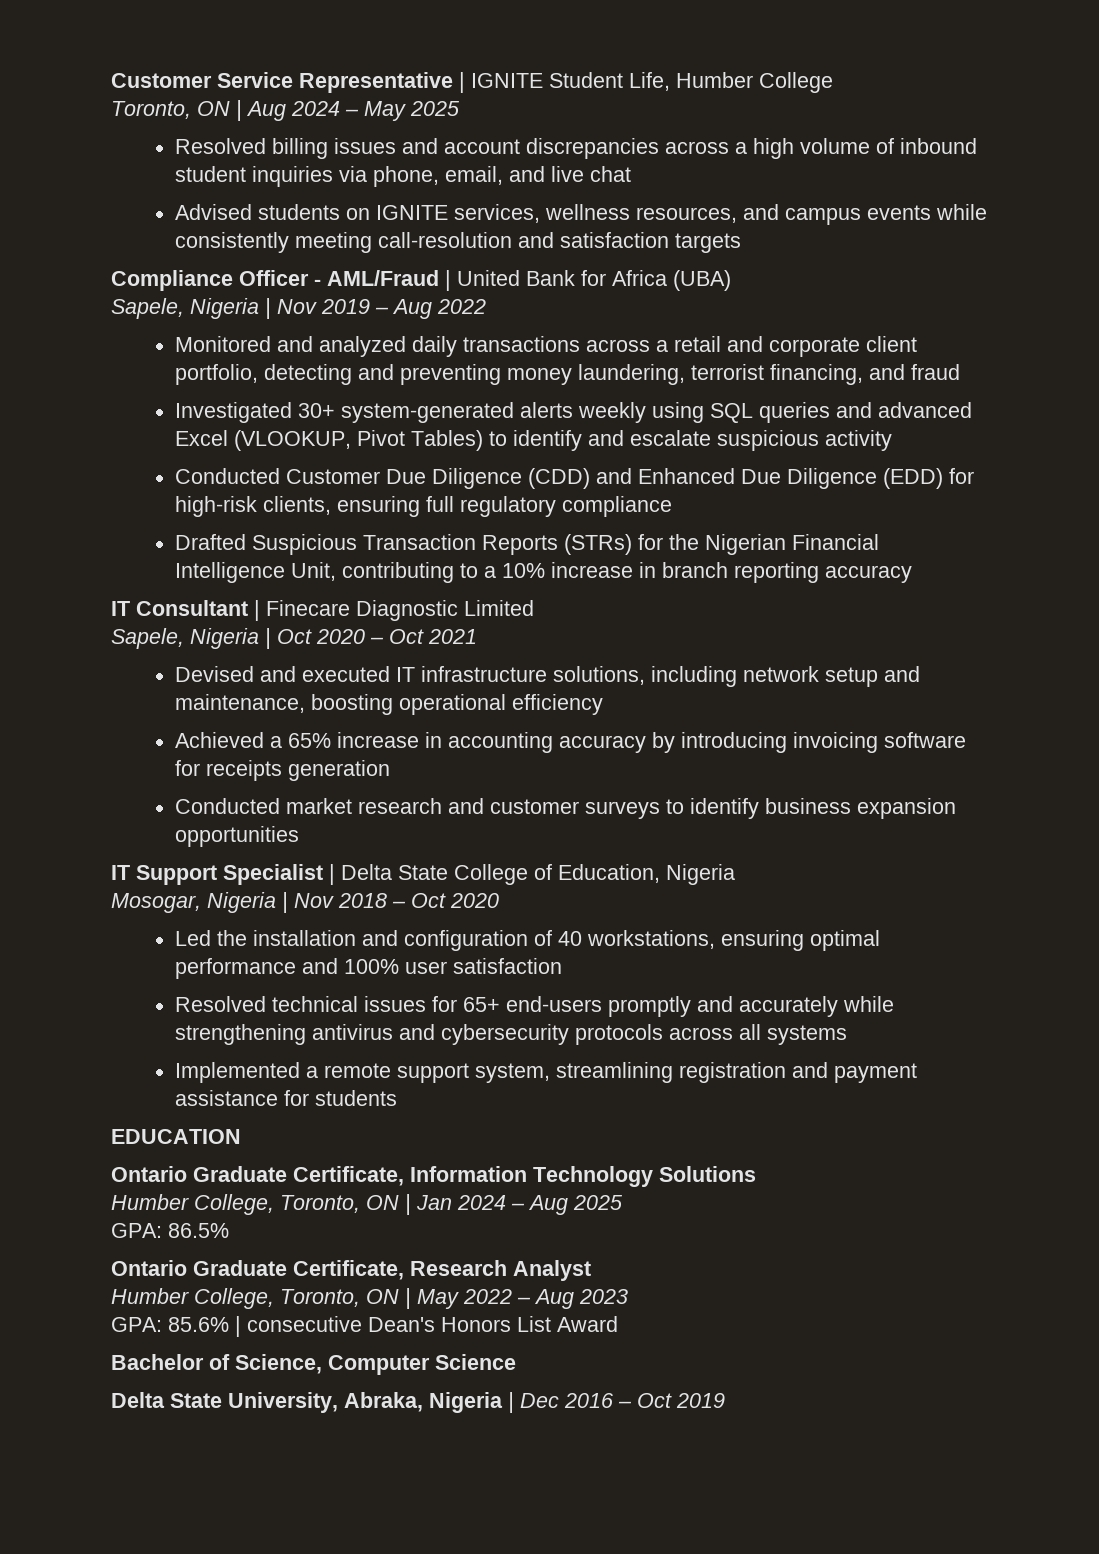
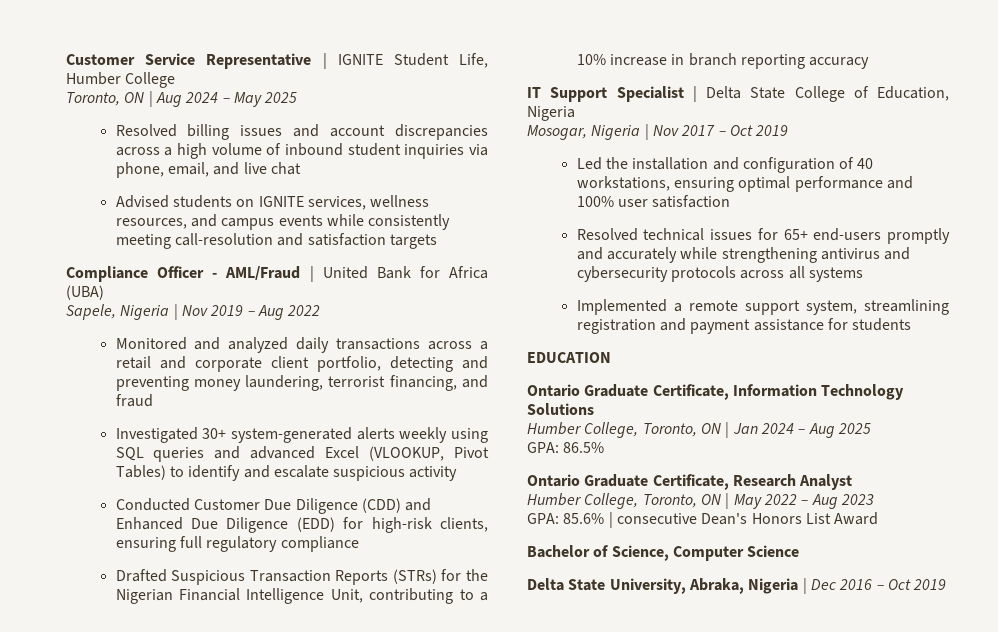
- IT Consultant | Finecare Diagnostic Limited
- Sapele, Nigeria | Oct 2020 – Oct 2021
- Devised and executed IT infrastructure solutions, including network setup and maintenance, boosting operational efficiency
- Achieved a 65% increase in accounting accuracy by introducing invoicing software for receipts generation
- Conducted market research and customer surveys to identify business expansion opportunities
- Mosogar, Nigeria | Nov 2018 – Oct 2020
+ Mosogar, Nigeria | Nov 2017 – Oct 2019

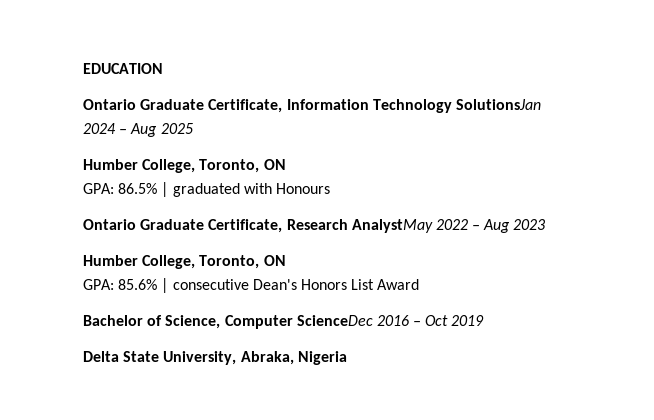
- Customer Service Representative | IGNITE Student Life, Humber College
- Toronto, ON | Aug 2024 – May 2025
- Resolved billing issues and account discrepancies across a high volume of inbound student inquiries via phone, email, and live chat
- Advised students on IGNITE services, wellness resources, and campus events while consistently meeting call-resolution and satisfaction targets
- Compliance Officer - AML/Fraud | United Bank for Africa (UBA)
- Sapele, Nigeria | Nov 2019 – Aug 2022
- Monitored and analyzed daily transactions across a retail and corporate client portfolio, detecting and preventing money laundering, terrorist financing, and fraud
- Investigated 30+ system-generated alerts weekly using SQL queries and advanced Excel (VLOOKUP, Pivot Tables) to identify and escalate suspicious activity
- Conducted Customer Due Diligence (CDD) and Enhanced Due Diligence (EDD) for high-risk clients, ensuring full regulatory compliance
- Drafted Suspicious Transaction Reports (STRs) for the Nigerian Financial Intelligence Unit, contributing to a 10% increase in branch reporting accuracy
- IT Support Specialist | Delta State College of Education, Nigeria
- Mosogar, Nigeria | Nov 2017 – Oct 2019
- Led the installation and configuration of 40 workstations, ensuring optimal performance and 100% user satisfaction
- Resolved technical issues for 65+ end-users promptly and accurately while strengthening antivirus and cybersecurity protocols across all systems
- Implemented a remote support system, streamlining registration and payment assistance for students
- Ontario Graduate Certificate, Information Technology Solutions
- Humber College, Toronto, ON | Jan 2024 – Aug 2025
- GPA: 86.5%
+ Ontario Graduate Certificate, Information Technology SolutionsJan 2024 – Aug 2025
+ Humber College, Toronto, ON
+ GPA: 86.5% | graduated with Honours
- Ontario Graduate Certificate, Research Analyst
- Humber College, Toronto, ON | May 2022 – Aug 2023
+ Ontario Graduate Certificate, Research AnalystMay 2022 – Aug 2023
+ Humber College, Toronto, ON
- Bachelor of Science, Computer Science
+ Bachelor of Science, Computer ScienceDec 2016 – Oct 2019
- Delta State University, Abraka, Nigeria | Dec 2016 – Oct 2019
+ Delta State University, Abraka, Nigeria

